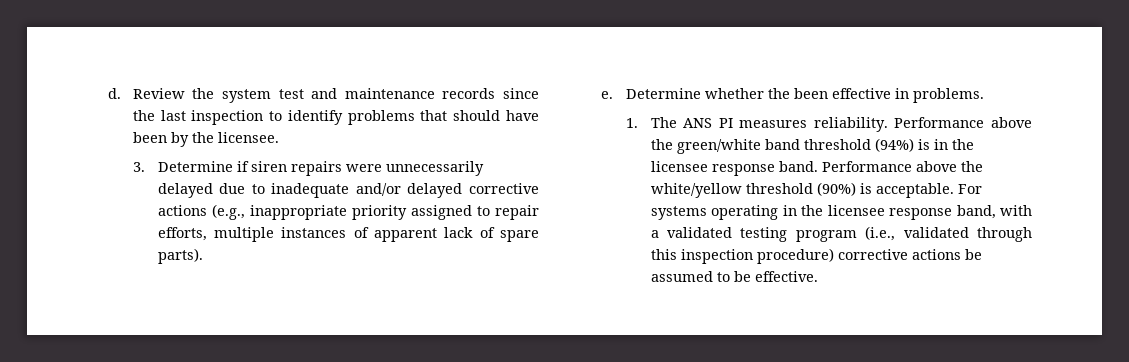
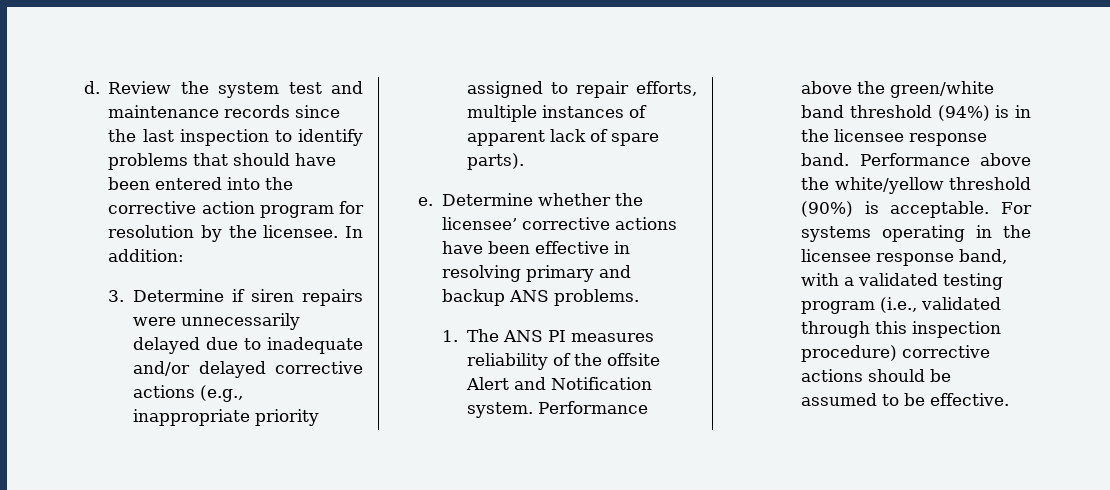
- Review the system test and maintenance records since the last inspection to identify problems that should have been by the licensee.
+ Review the system test and maintenance records since the last inspection to identify problems that should have been entered into the corrective action program for resolution by the licensee. In addition:
- Determine whether the been effective in problems.
+ Determine whether the licensee’ corrective actions have been effective in resolving primary and backup ANS problems.
- 1. The ANS PI measures reliability.
+ 1. The ANS PI measures reliability of the offsite Alert and Notification system.
- For systems operating in the licensee response band, with a validated testing program (i.e., validated through this inspection procedure) corrective actions be assumed to be effective.
+ For systems operating in the licensee response band, with a validated testing program (i.e., validated through this inspection procedure) corrective actions should be assumed to be effective.

